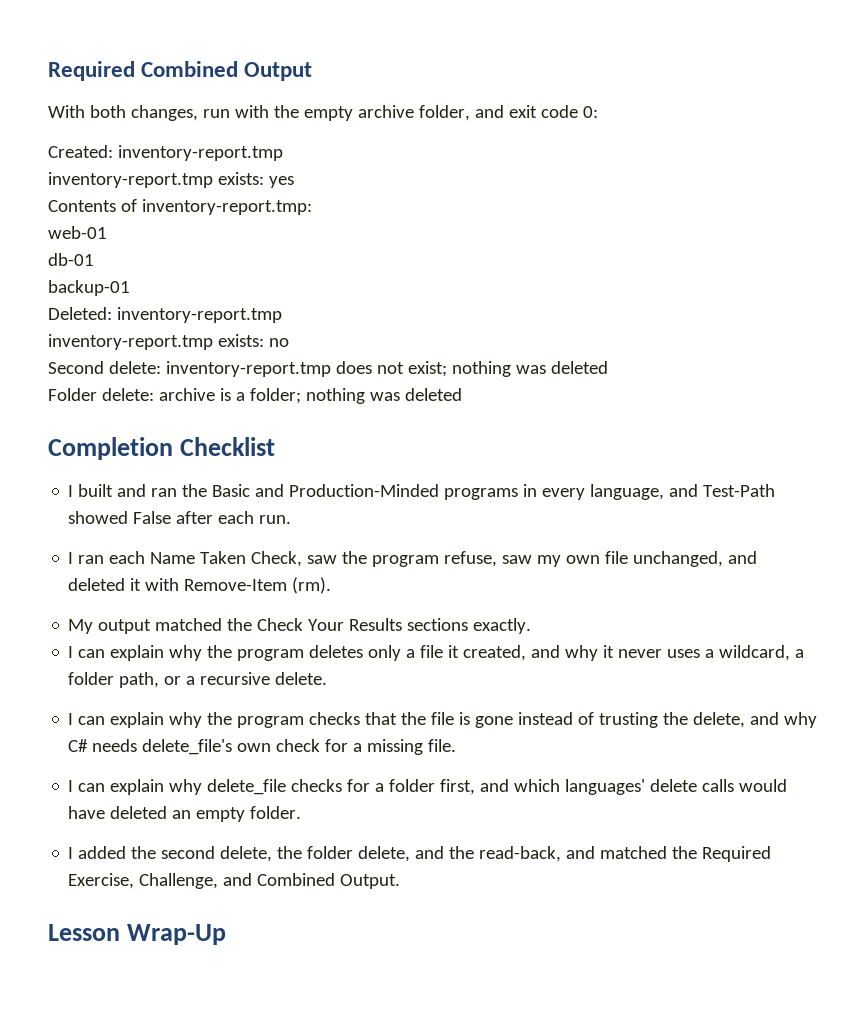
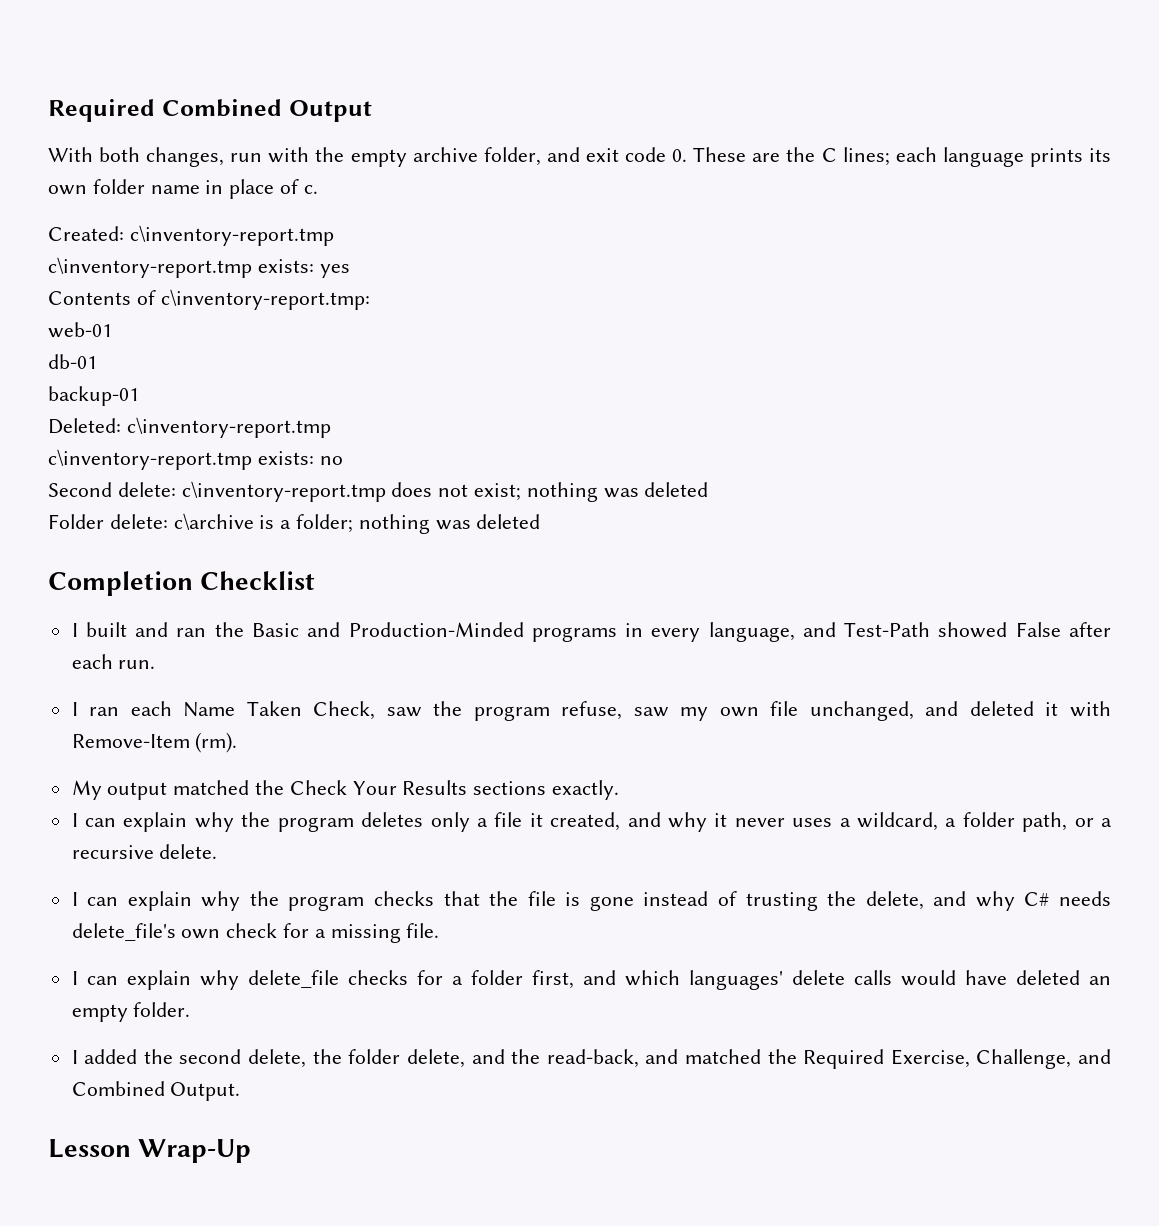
- With both changes, run with the empty archive folder, and exit code 0:
+ With both changes, run with the empty archive folder, and exit code 0. These are the C lines; each language prints its own folder name in place of c.
- Created: inventory-report.tmp
- inventory-report.tmp exists: yes
+ Created: c\inventory-report.tmp
+ c\inventory-report.tmp exists: yes
- Contents of inventory-report.tmp:
+ Contents of c\inventory-report.tmp:
- Deleted: inventory-report.tmp
- inventory-report.tmp exists: no
+ Deleted: c\inventory-report.tmp
+ c\inventory-report.tmp exists: no
- Second delete: inventory-report.tmp does not exist; nothing was deleted
+ Second delete: c\inventory-report.tmp does not exist; nothing was deleted
- Folder delete: archive is a folder; nothing was deleted
+ Folder delete: c\archive is a folder; nothing was deleted

